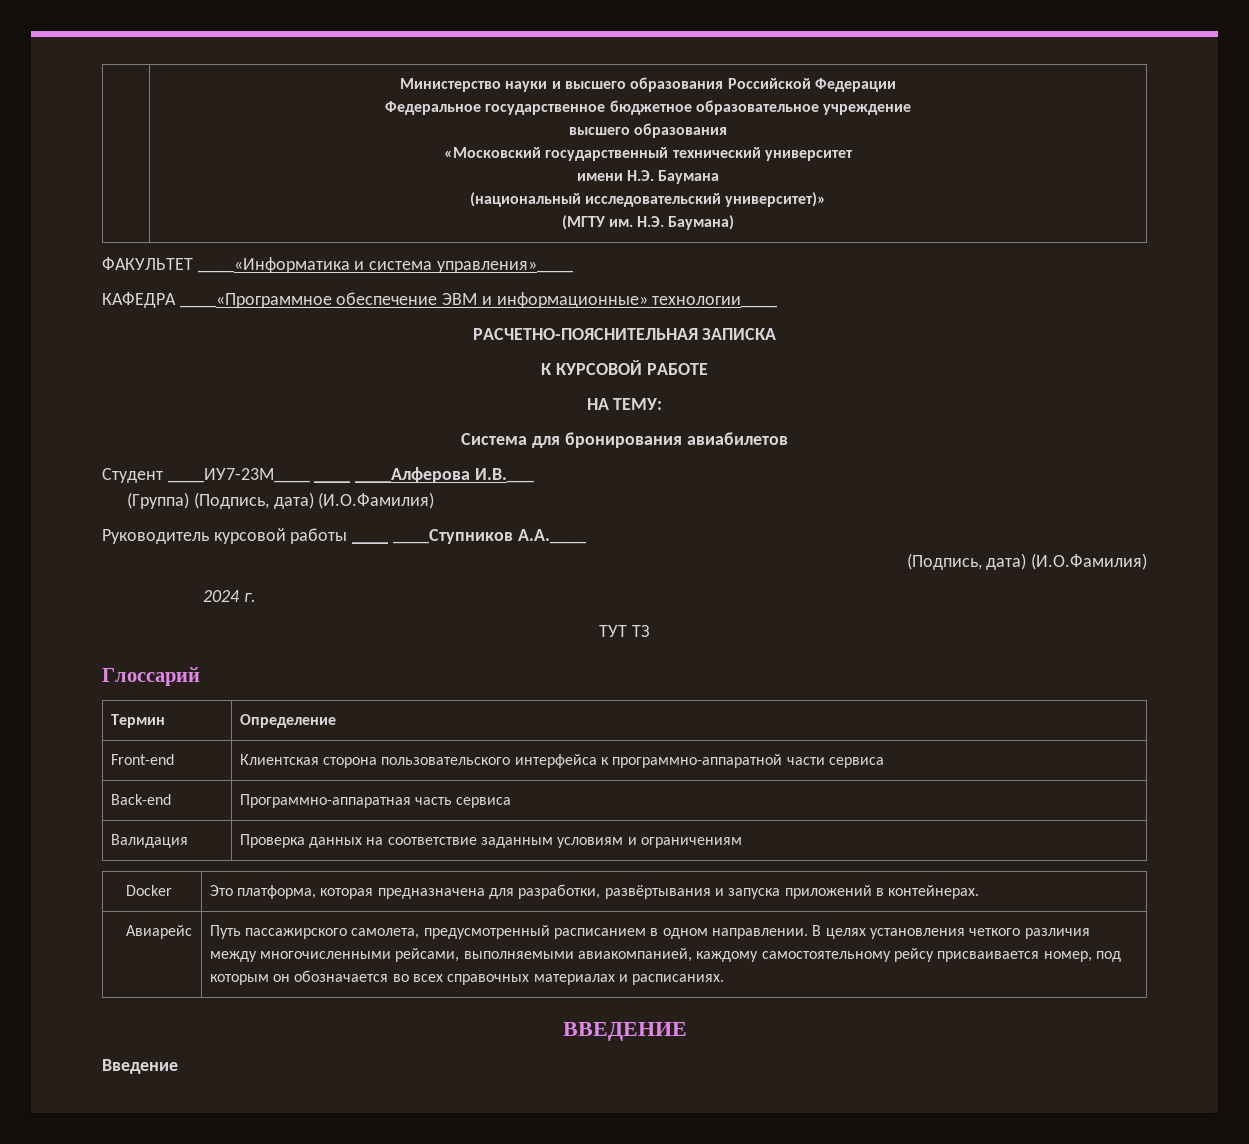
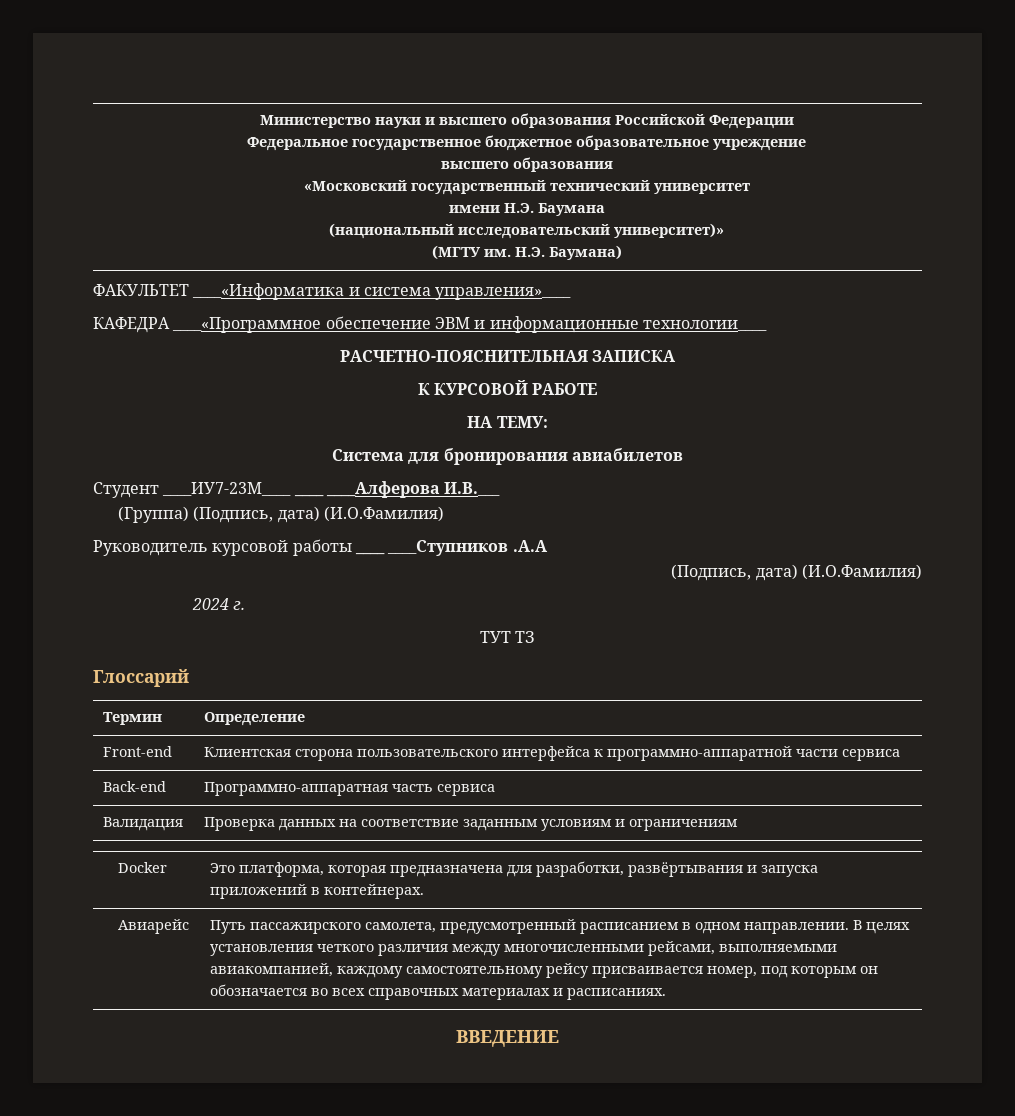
- КАФЕДРА ____«Программное обеспечение ЭВМ и информационные» технологии____
+ КАФЕДРА ____«Программное обеспечение ЭВМ и информационные технологии____
- Руководитель курсовой работы ____ ____Ступников А.А.____
+ Руководитель курсовой работы ____ ____Ступников .А.А
- Введение

